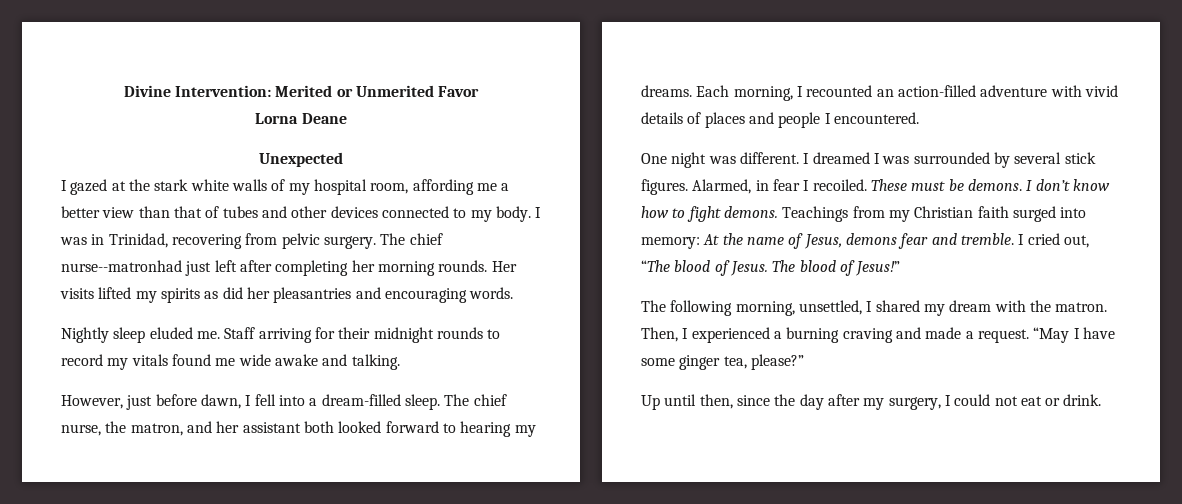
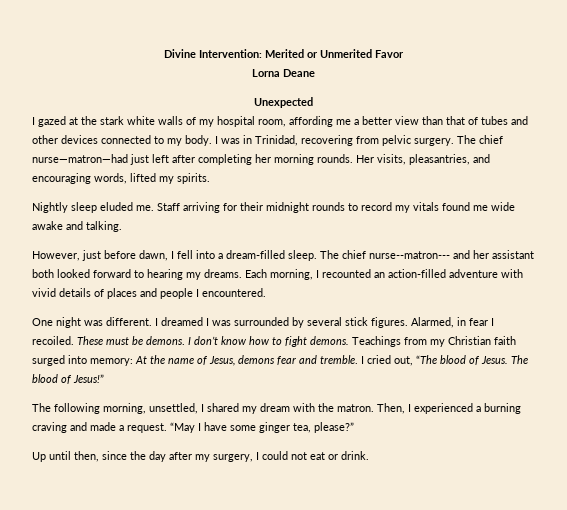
- The chief nurse--matronhad just left after completing her morning rounds.
+ The chief nurse—matron—had just left after completing her morning rounds.
- Her visits lifted my spirits as did her pleasantries and encouraging words.
+ Her visits, pleasantries, and encouraging words, lifted my spirits.
- The chief nurse, the matron, and her assistant both looked forward to hearing my dreams.
+ The chief nurse--matron--- and her assistant both looked forward to hearing my dreams.

